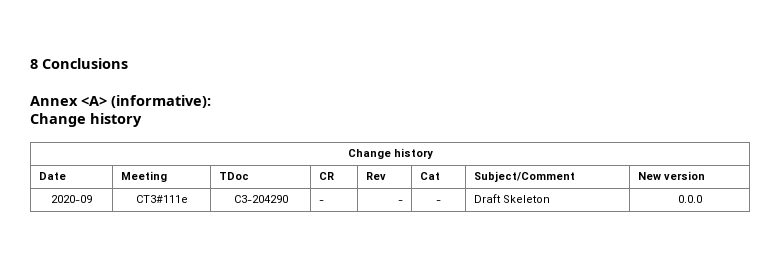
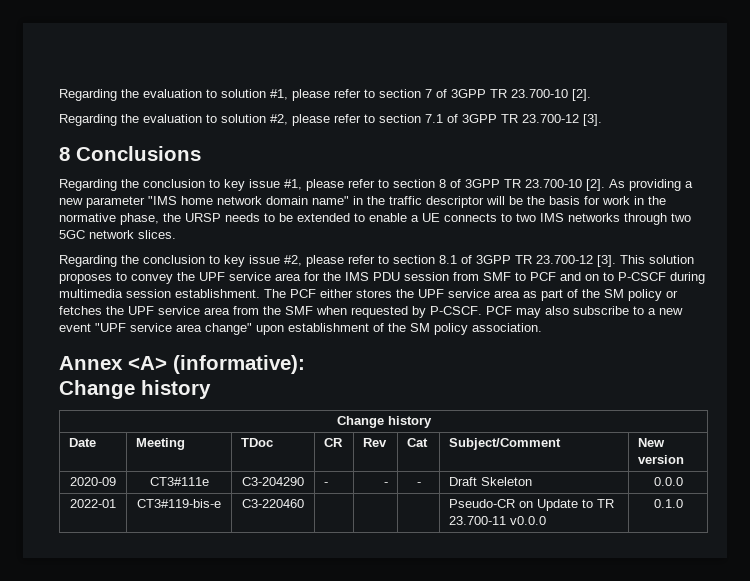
+ Regarding the evaluation to solution #1, please refer to section 7 of 3GPP TR 23.700-10 [2].
+ Regarding the evaluation to solution #2, please refer to section 7.1 of 3GPP TR 23.700-12 [3].
  8 Conclusions
+ Regarding the conclusion to key issue #1, please refer to section 8 of 3GPP TR 23.700-10 [2]. As providing a new parameter "IMS home network domain name" in the traffic descriptor will be the basis for work in the normative phase, the URSP needs to be extended to enable a UE connects to two IMS networks through two 5GC network slices.
+ Regarding the conclusion to key issue #2, please refer to section 8.1 of 3GPP TR 23.700-12 [3]. This solution proposes to convey the UPF service area for the IMS PDU session from SMF to PCF and on to P-CSCF during multimedia session establishment. The PCF either stores the UPF service area as part of the SM policy or fetches the UPF service area from the SMF when requested by P-CSCF. PCF may also subscribe to a new event "UPF service area change" upon establishment of the SM policy association.
+ 2022-01 | CT3#119-bis-e | C3-220460 | | | | Pseudo-CR on Update to TR 23.700-11 v0.0.0 | 0.1.0

